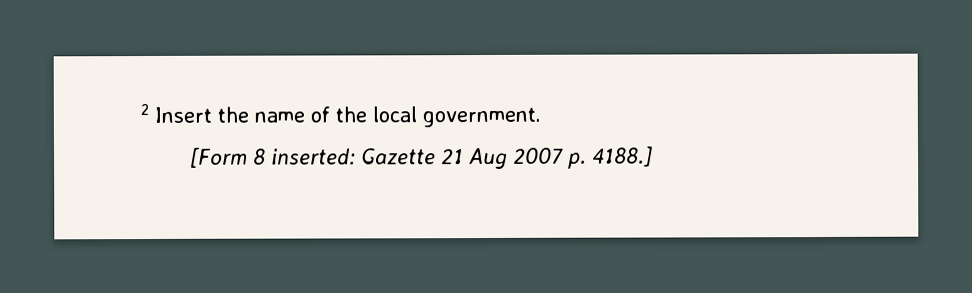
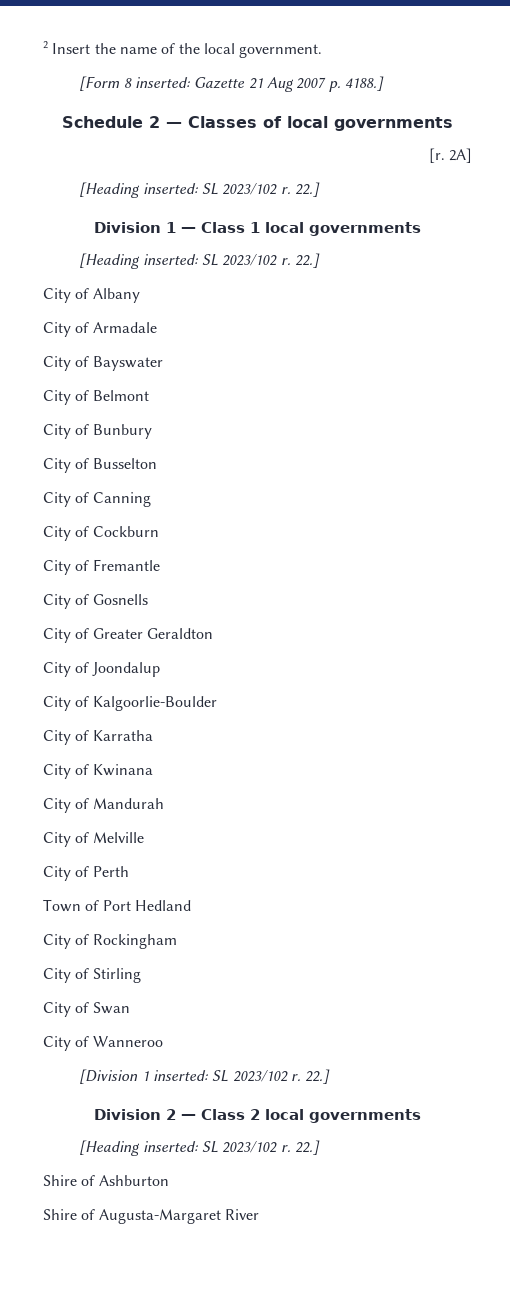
+ Schedule 2 — Classes of local governments
+ [r. 2A]
+ [Heading inserted: SL 2023/102 r. 22.]
+ Division 1 — Class 1 local governments
+ [Heading inserted: SL 2023/102 r. 22.]
+ City of Albany
+ City of Armadale
+ City of Bayswater
+ City of Belmont
+ City of Bunbury
+ City of Busselton
+ City of Canning
+ City of Cockburn
+ City of Fremantle
+ City of Gosnells
+ City of Greater Geraldton
+ City of Joondalup
+ City of Kalgoorlie-Boulder
+ City of Karratha
+ City of Kwinana
+ City of Mandurah
+ City of Melville
+ City of Perth
+ Town of Port Hedland
+ City of Rockingham
+ City of Stirling
+ City of Swan
+ City of Wanneroo
+ [Division 1 inserted: SL 2023/102 r. 22.]
+ Division 2 — Class 2 local governments
+ [Heading inserted: SL 2023/102 r. 22.]
+ Shire of Ashburton
+ Shire of Augusta-Margaret River

